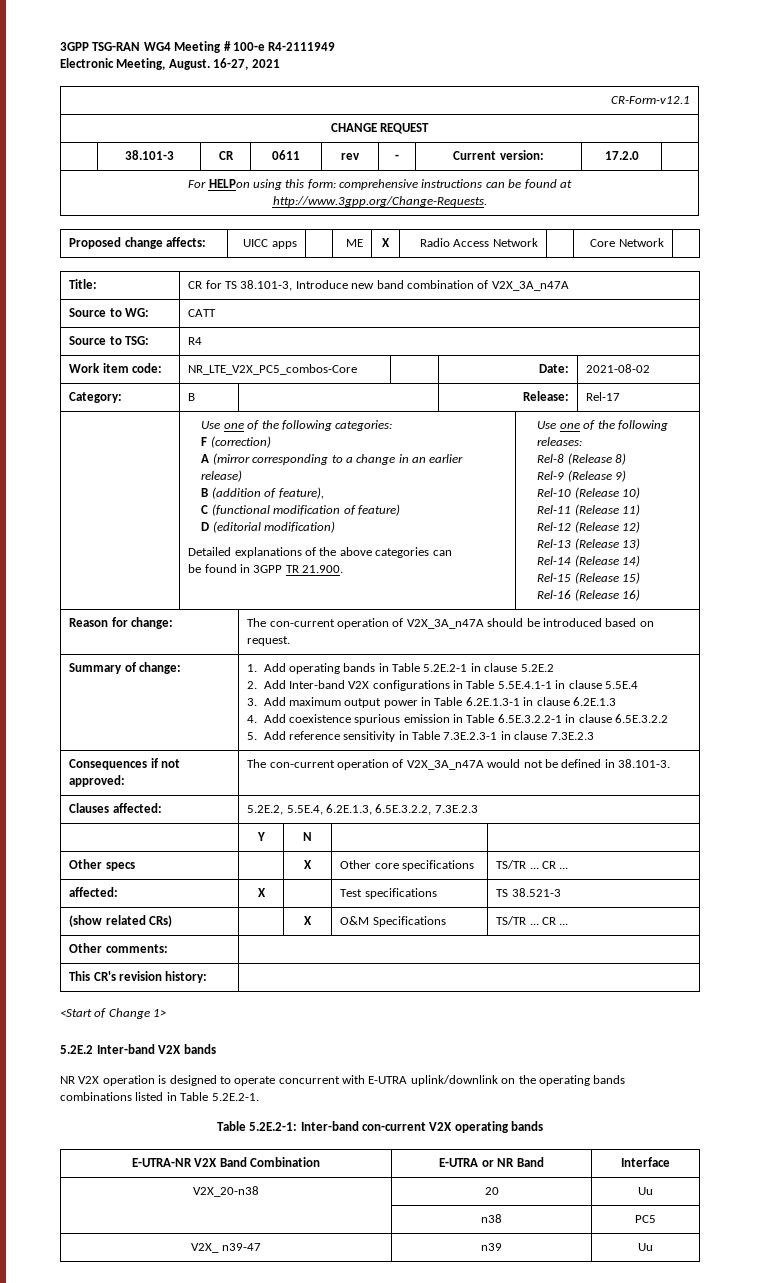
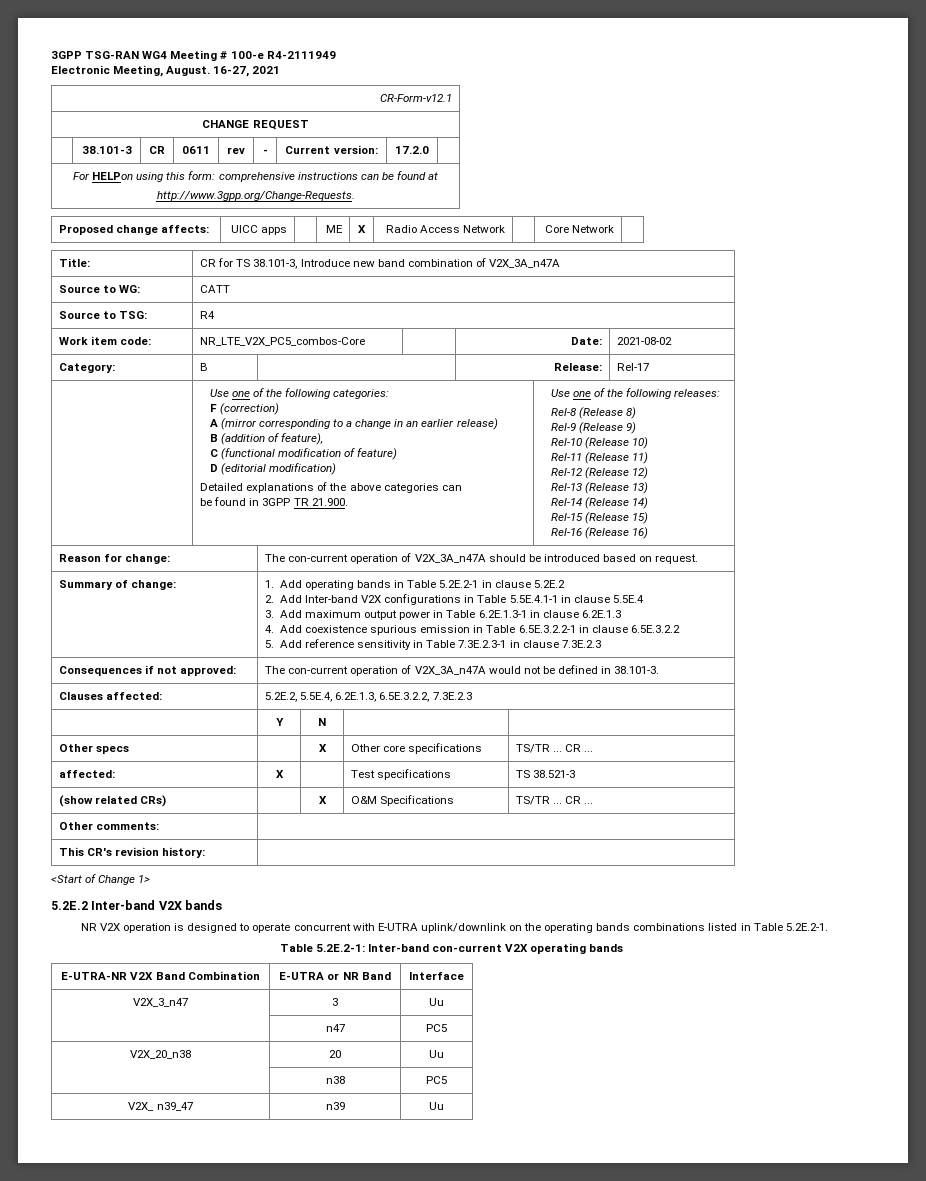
- V2X_20-n38 | 20 | Uu
+ V2X_3_n47 | 3 | Uu
+ | n47 | PC5
+ V2X_20_n38 | 20 | Uu
- V2X_ n39-47 | n39 | Uu
+ V2X_ n39_47 | n39 | Uu

